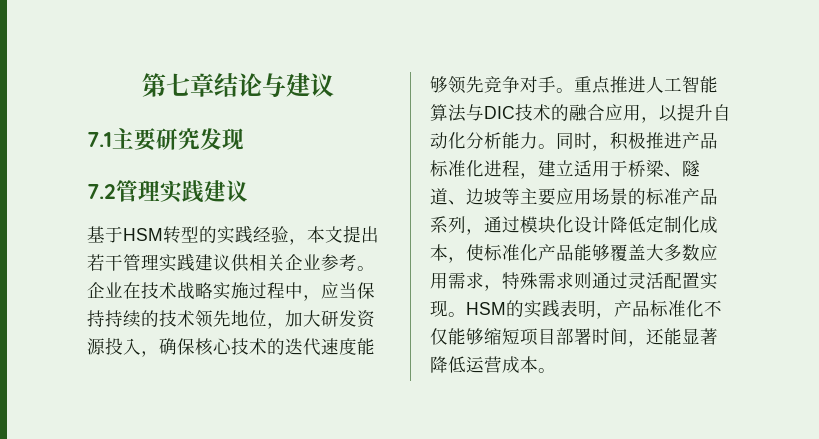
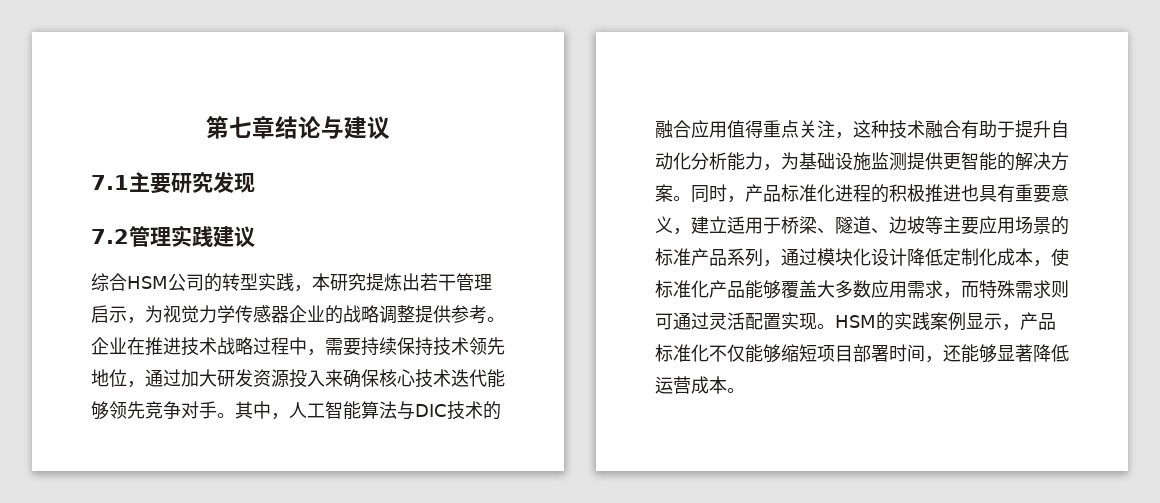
- 基于HSM转型的实践经验，本文提出若干管理实践建议供相关企业参考。
+ 综合HSM公司的转型实践，本研究提炼出若干管理启示，为视觉力学传感器企业的战略调整提供参考。
- 企业在技术战略实施过程中，应当保持持续的技术领先地位，加大研发资源投入，确保核心技术的迭代速度能够领先竞争对手。
+ 企业在推进技术战略过程中，需要持续保持技术领先地位，通过加大研发资源投入来确保核心技术迭代能够领先竞争对手。
- 重点推进人工智能算法与DIC技术的融合应用，以提升自动化分析能力。同时，积极推进产品标准化进程，建立适用于桥梁、隧道、边坡等主要应用场景的标准产品系列，通过模块化设计降低定制化成本，使标准化产品能够覆盖大多数应用需求，特殊需求则通过灵活配置实现。
+ 其中，人工智能算法与DIC技术的融合应用值得重点关注，这种技术融合有助于提升自动化分析能力，为基础设施监测提供更智能的解决方案。同时，产品标准化进程的积极推进也具有重要意义，建立适用于桥梁、隧道、边坡等主要应用场景的标准产品系列，通过模块化设计降低定制化成本，使标准化产品能够覆盖大多数应用需求，而特殊需求则可通过灵活配置实现。
- HSM的实践表明，产品标准化不仅能够缩短项目部署时间，还能显著降低运营成本。
+ HSM的实践案例显示，产品标准化不仅能够缩短项目部署时间，还能够显著降低运营成本。

